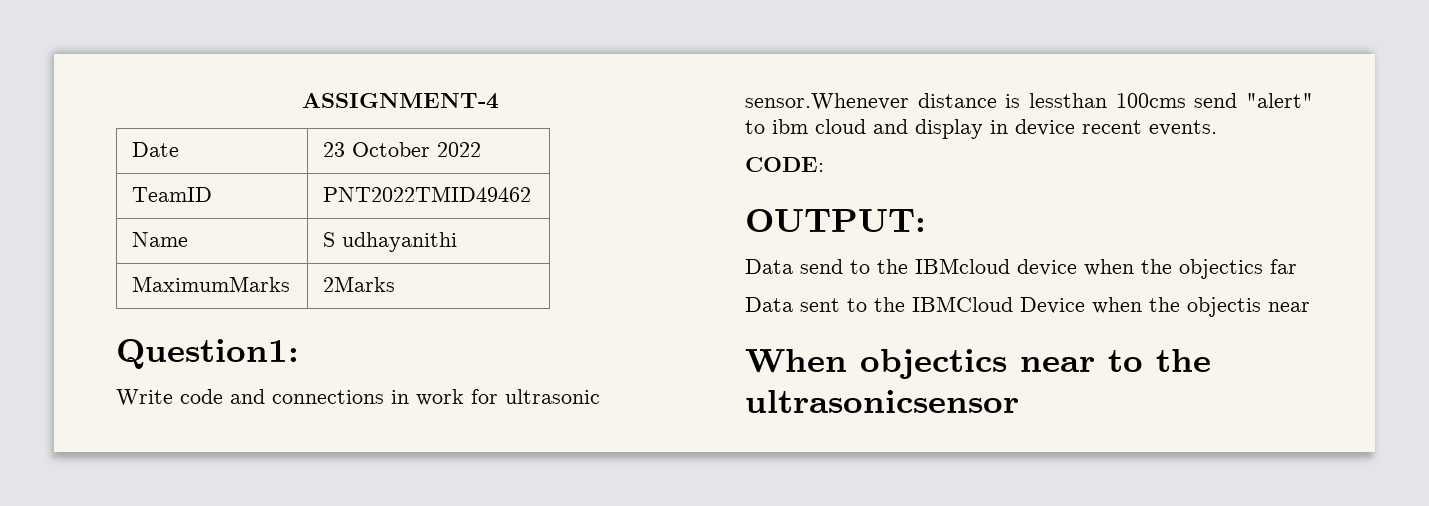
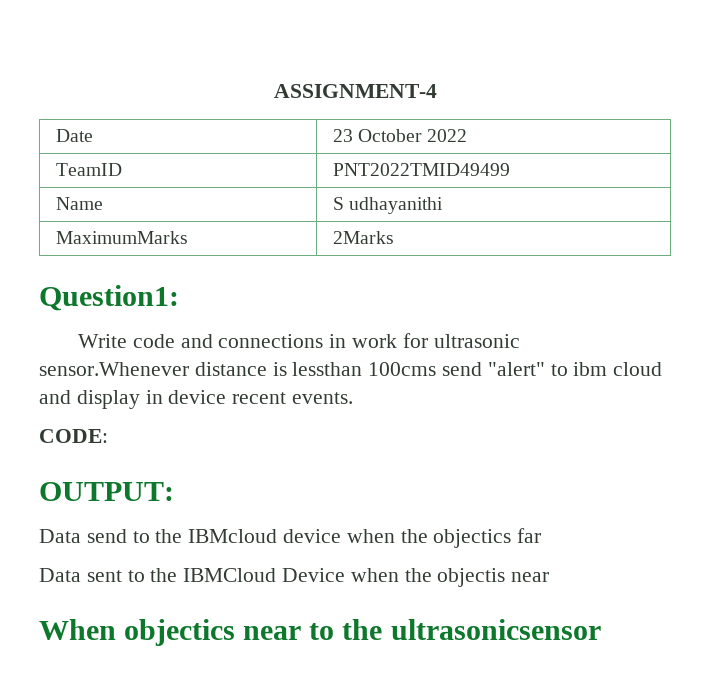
- TeamID | PNT2022TMID49462
+ TeamID | PNT2022TMID49499

